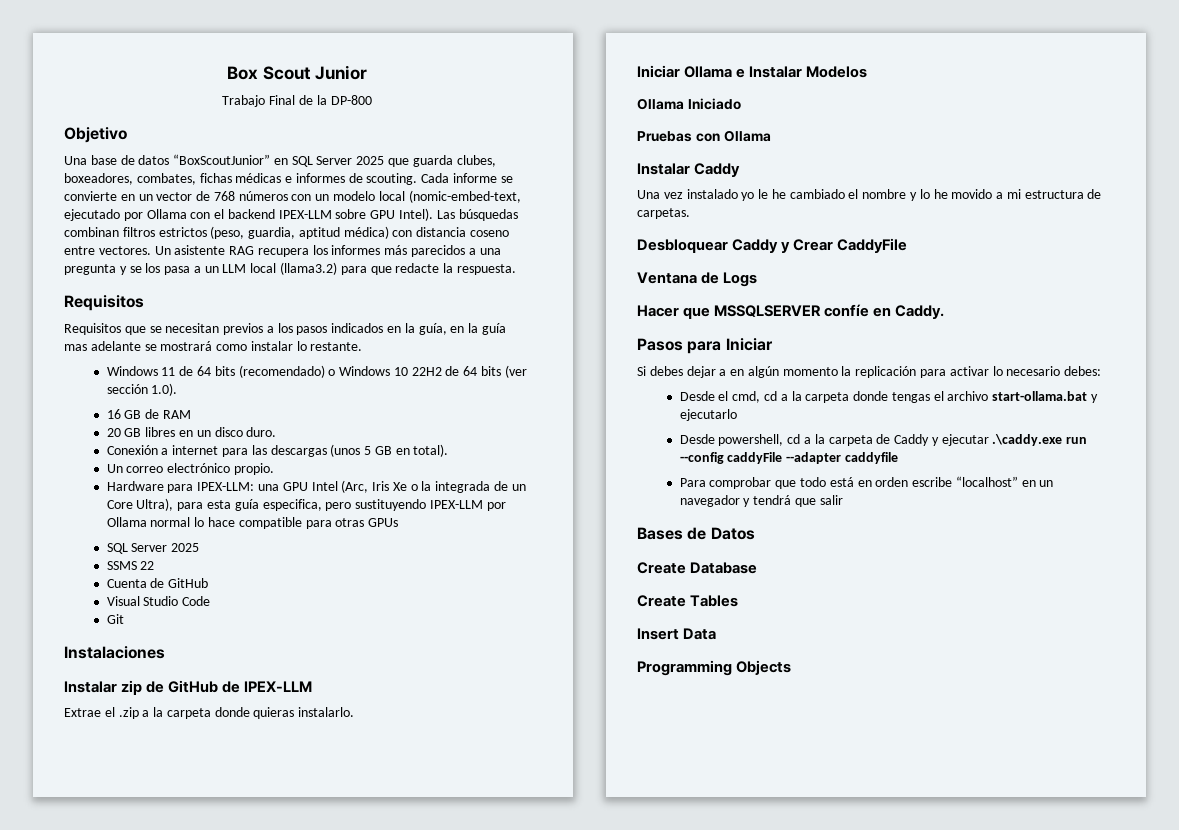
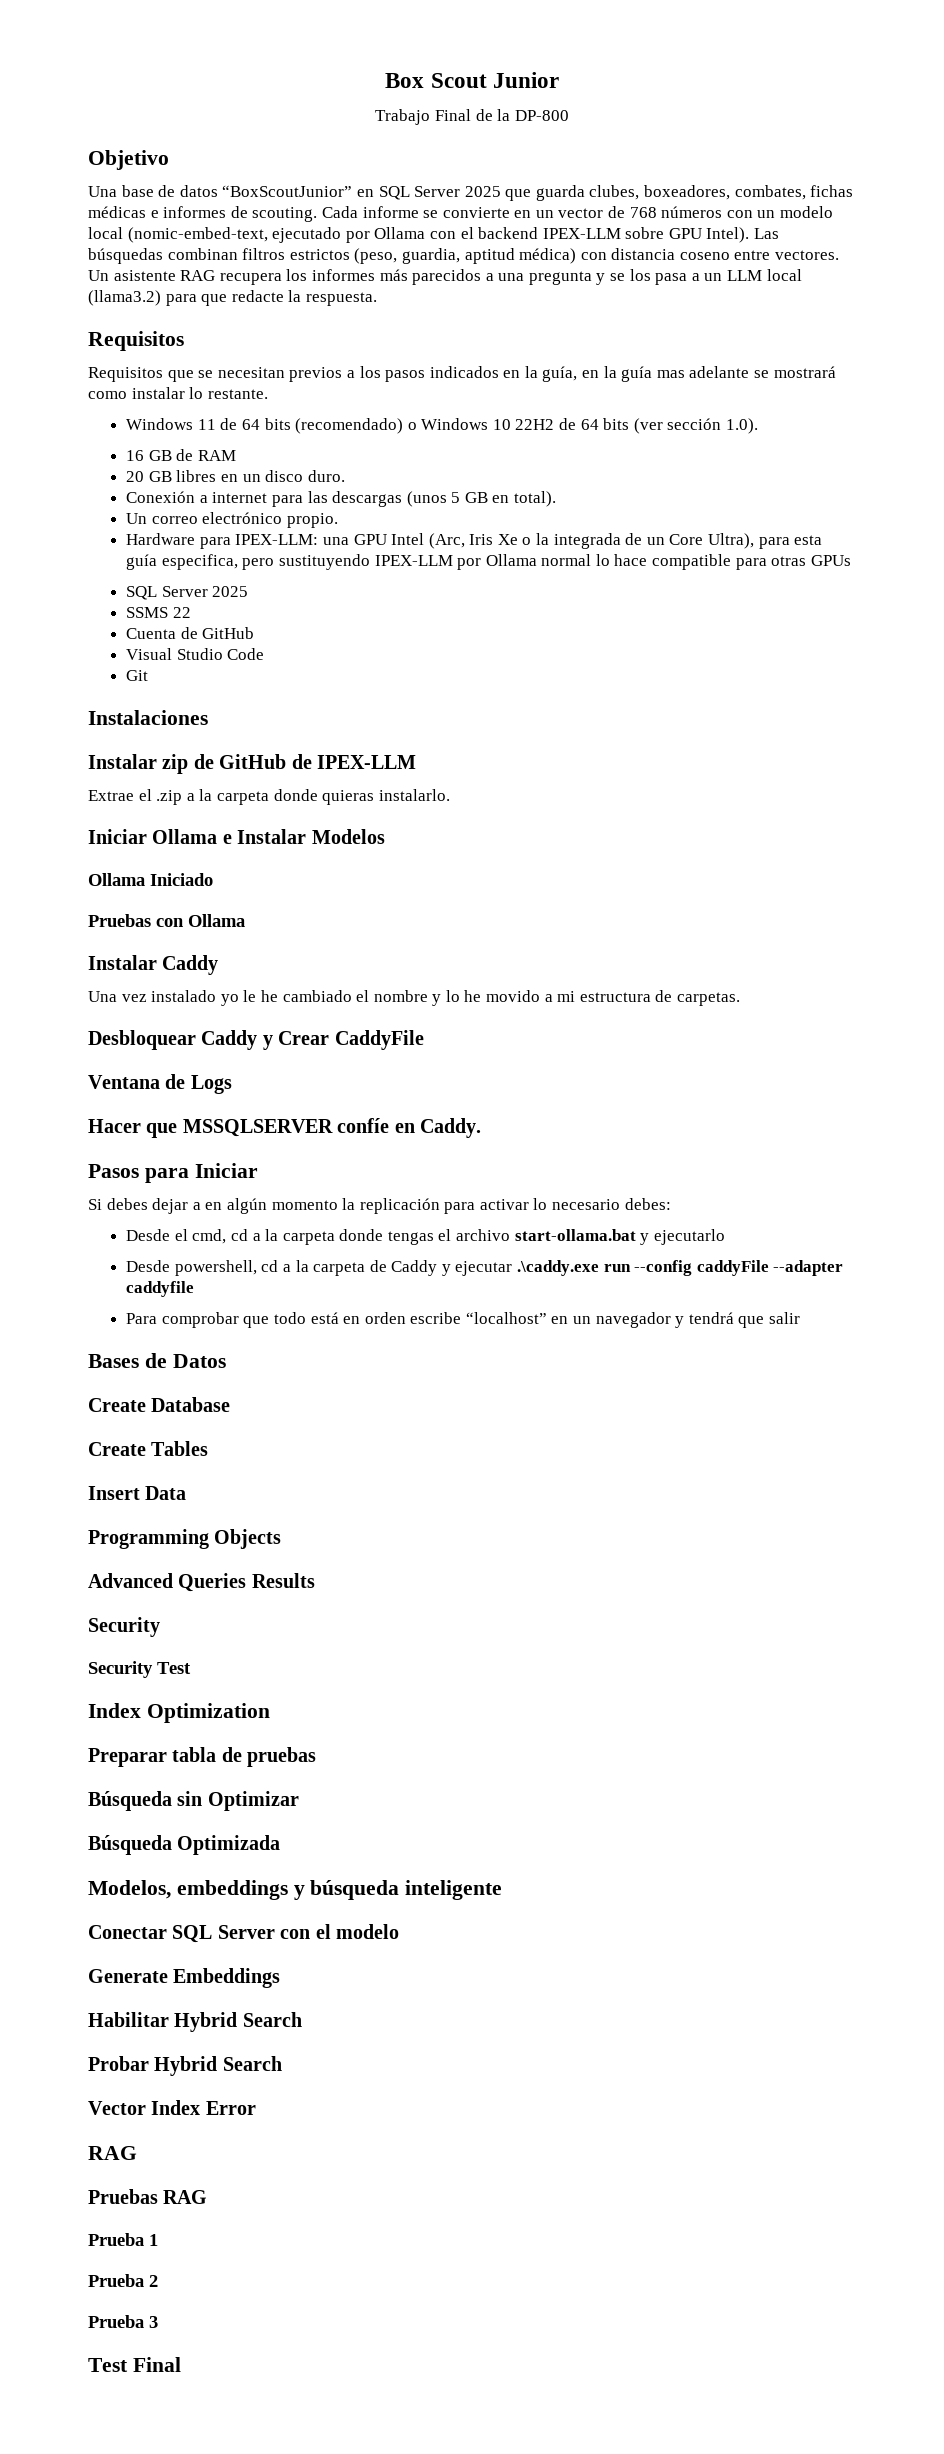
+ Advanced Queries Results
+ Security
+ Security Test
+ Index Optimization
+ Preparar tabla de pruebas
+ Búsqueda sin Optimizar
+ Búsqueda Optimizada
+ Modelos, embeddings y búsqueda inteligente
+ Conectar SQL Server con el modelo
+ Generate Embeddings
+ Habilitar Hybrid Search
+ Probar Hybrid Search
+ Vector Index Error
+ RAG
+ Pruebas RAG
+ Prueba 1
+ Prueba 2
+ Prueba 3
+ Test Final

